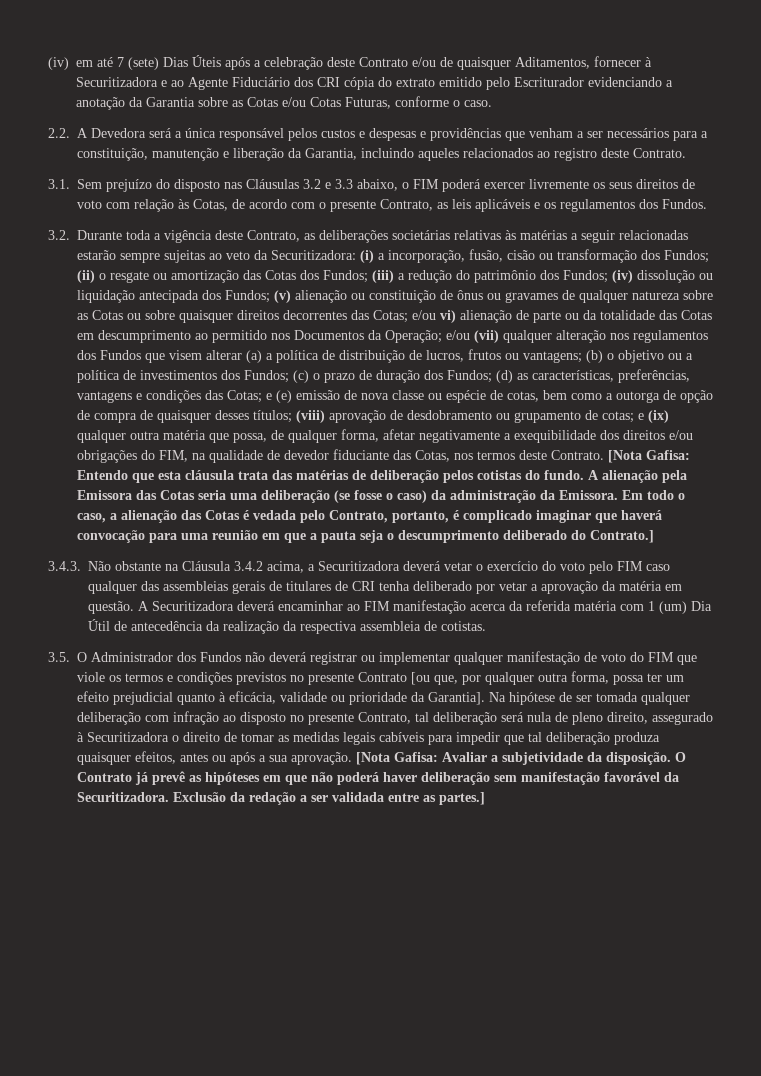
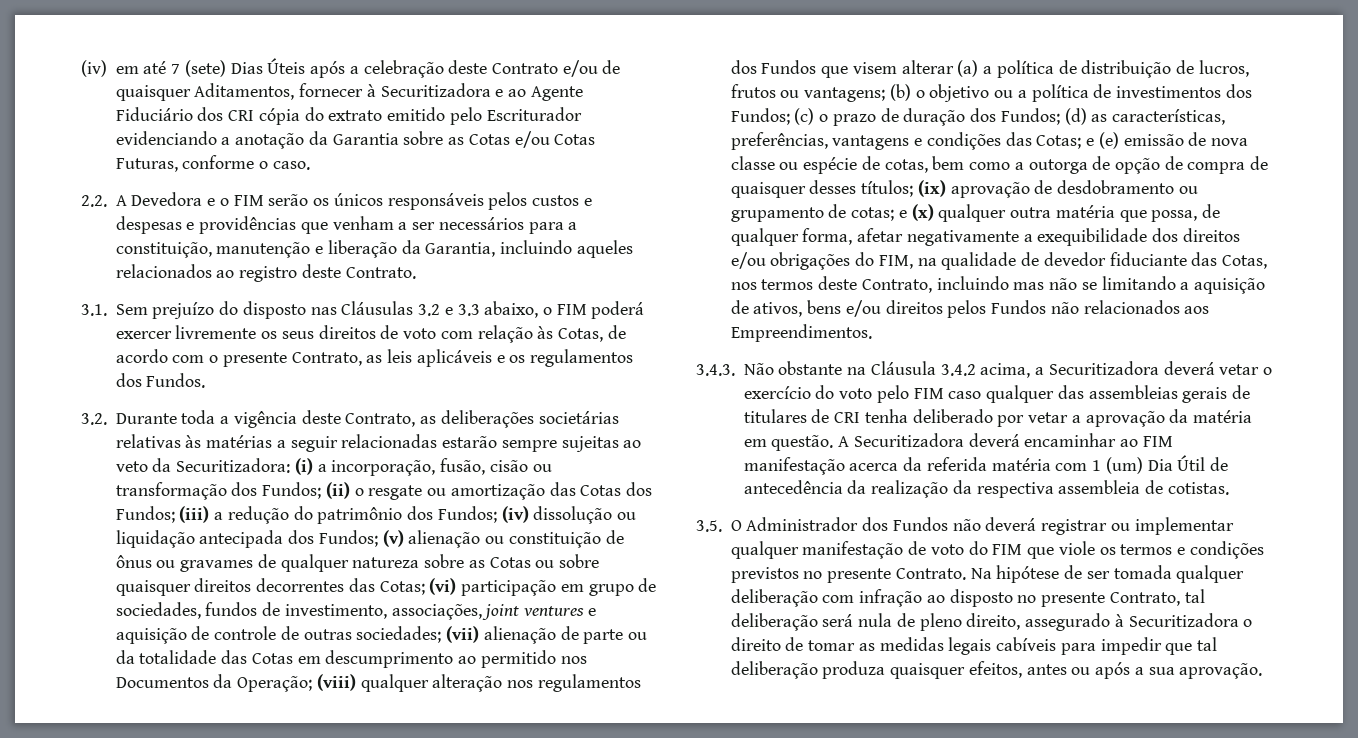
- 2.2. A Devedora será a única responsável pelos custos e despesas e providências que venham a ser necessários para a constituição, manutenção e liberação da Garantia, incluindo aqueles relacionados ao registro deste Contrato.
+ 2.2. A Devedora e o FIM serão os únicos responsáveis pelos custos e despesas e providências que venham a ser necessários para a constituição, manutenção e liberação da Garantia, incluindo aqueles relacionados ao registro deste Contrato.
- e/ou vi) alienação de parte ou da totalidade das Cotas em descumprimento ao permitido nos Documentos da Operação;
+ (vi) participação em grupo de sociedades, fundos de investimento, associações, joint ventures e aquisição de controle de outras sociedades; (vii) alienação de parte ou da totalidade das Cotas em descumprimento ao permitido nos Documentos da Operação;
- e/ou (vii) qualquer alteração nos regulamentos dos Fundos que visem alterar (a) a política de distribuição de lucros, frutos ou vantagens;
+ (viii) qualquer alteração nos regulamentos dos Fundos que visem alterar (a) a política de distribuição de lucros, frutos ou vantagens;
- (viii) aprovação de desdobramento ou grupamento de cotas;
+ (ix) aprovação de desdobramento ou grupamento de cotas;
- e (ix) qualquer outra matéria que possa, de qualquer forma, afetar negativamente a exequibilidade dos direitos e/ou obrigações do FIM, na qualidade de devedor fiduciante das Cotas, nos termos deste Contrato. [Nota Gafisa: Entendo que esta cláusula trata das matérias de deliberação pelos cotistas do fundo. A alienação pela Emissora das Cotas seria uma deliberação (se fosse o caso) da administração da Emissora. Em todo o caso, a alienação das Cotas é vedada pelo Contrato, portanto, é complicado imaginar que haverá convocação para uma reunião em que a pauta seja o descumprimento deliberado do Contrato.]
+ e (x) qualquer outra matéria que possa, de qualquer forma, afetar negativamente a exequibilidade dos direitos e/ou obrigações do FIM, na qualidade de devedor fiduciante das Cotas, nos termos deste Contrato, incluindo mas não se limitando a aquisição de ativos, bens e/ou direitos pelos Fundos não relacionados aos Empreendimentos.
- 3.5. O Administrador dos Fundos não deverá registrar ou implementar qualquer manifestação de voto do FIM que viole os termos e condições previstos no presente Contrato [ou que, por qualquer outra forma, possa ter um efeito prejudicial quanto à eficácia, validade ou prioridade da Garantia].
+ 3.5. O Administrador dos Fundos não deverá registrar ou implementar qualquer manifestação de voto do FIM que viole os termos e condições previstos no presente Contrato.
- [Nota Gafisa: Avaliar a subjetividade da disposição. O Contrato já prevê as hipóteses em que não poderá haver deliberação sem manifestação favorável da Securitizadora. Exclusão da redação a ser validada entre as partes.]

